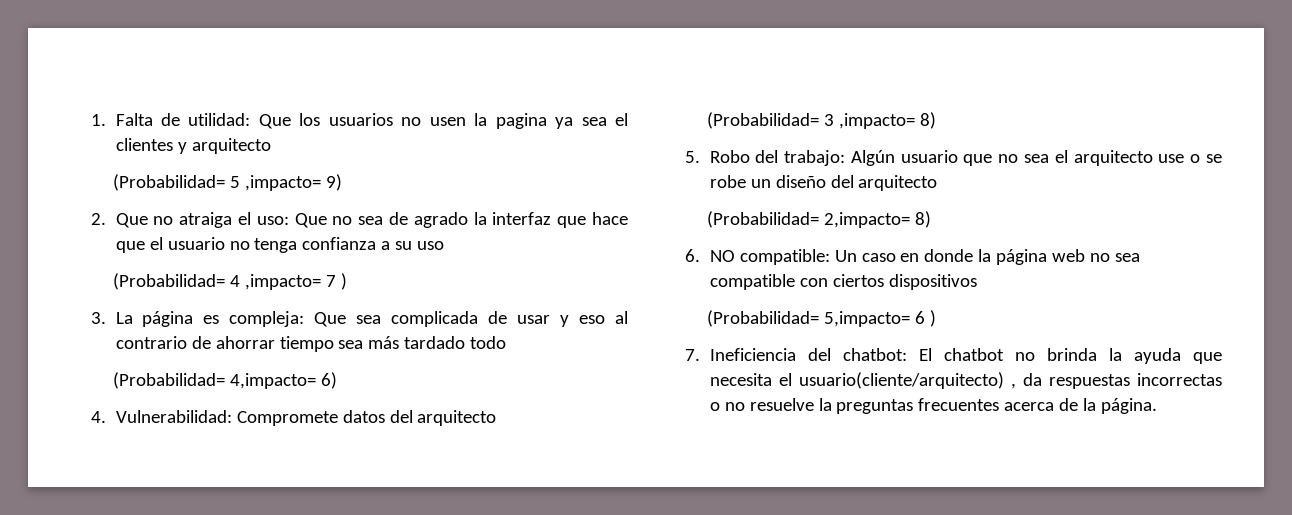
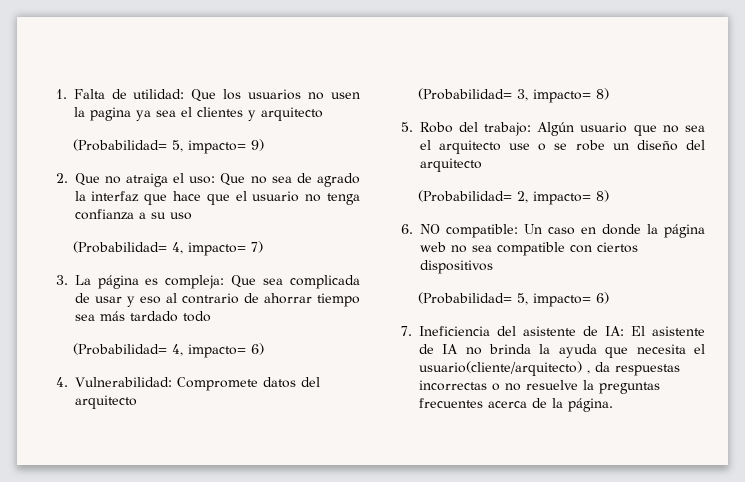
- (Probabilidad= 5 ,impacto= 9)
+ (Probabilidad= 5, impacto= 9)
- (Probabilidad= 4 ,impacto= 7 )
+ (Probabilidad= 4, impacto= 7)
- (Probabilidad= 4,impacto= 6)
+ (Probabilidad= 4, impacto= 6)
- (Probabilidad= 3 ,impacto= 8)
+ (Probabilidad= 3, impacto= 8)
- (Probabilidad= 2,impacto= 8)
+ (Probabilidad= 2, impacto= 8)
- (Probabilidad= 5,impacto= 6 )
+ (Probabilidad= 5, impacto= 6)
- 7. Ineficiencia del chatbot: El chatbot no brinda la ayuda que necesita el usuario(cliente/arquitecto) , da respuestas incorrectas o no resuelve la preguntas frecuentes acerca de la página.
+ 7. Ineficiencia del asistente de IA: El asistente de IA no brinda la ayuda que necesita el usuario(cliente/arquitecto) , da respuestas incorrectas o no resuelve la preguntas frecuentes acerca de la página.

